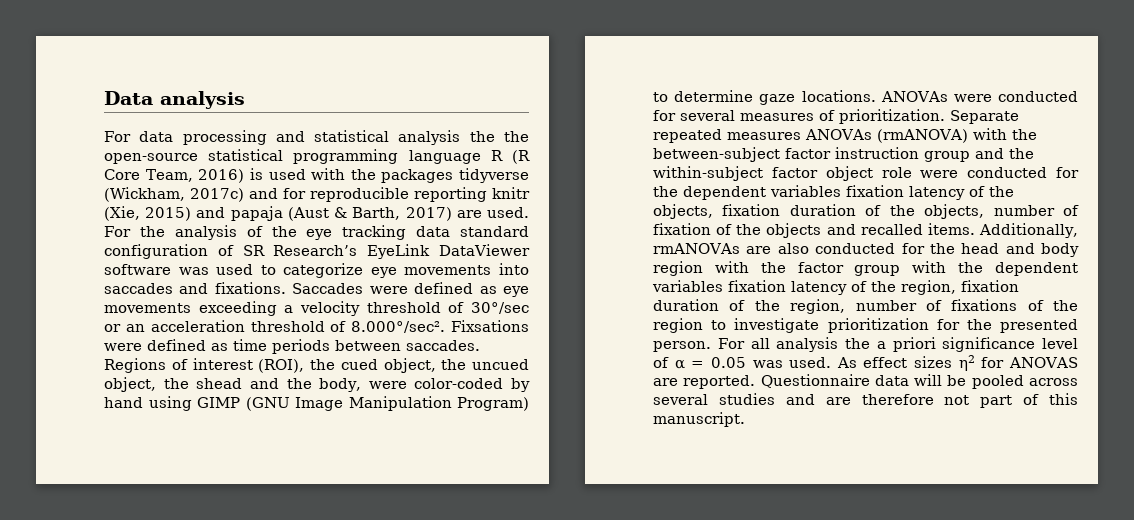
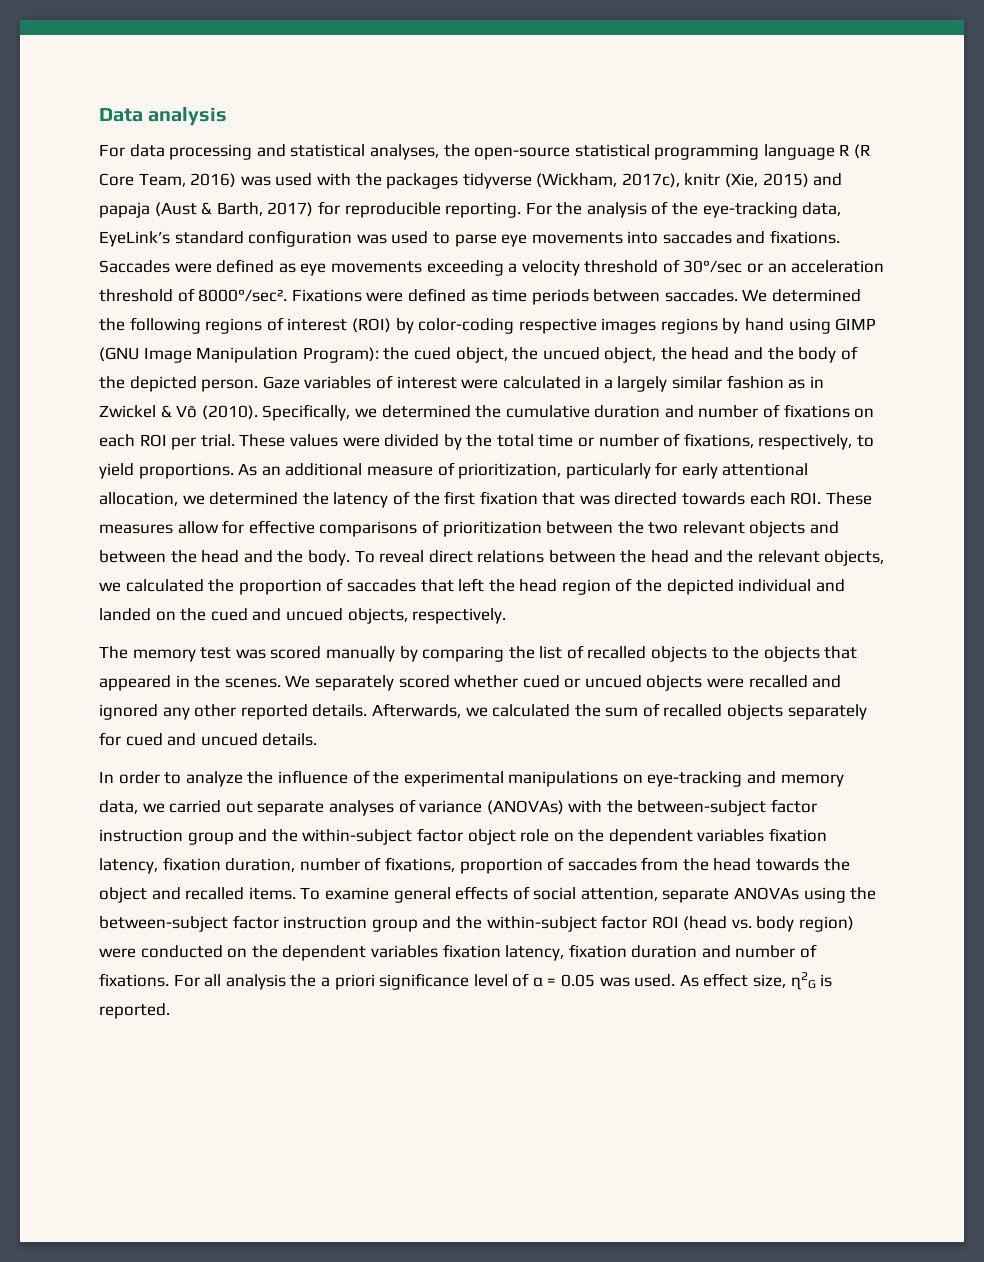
- For data processing and statistical analysis the the open-source statistical programming language R (R Core Team, 2016) is used with the packages tidyverse (Wickham, 2017c) and for reproducible reporting knitr (Xie, 2015) and papaja (Aust & Barth, 2017) are used.
+ For data processing and statistical analyses, the open-source statistical programming language R (R Core Team, 2016) was used with the packages tidyverse (Wickham, 2017c), knitr (Xie, 2015) and papaja (Aust & Barth, 2017) for reproducible reporting.
- For the analysis of the eye tracking data standard configuration of SR Research’s EyeLink DataViewer software was used to categorize eye movements into saccades and fixations.
+ For the analysis of the eye-tracking data, EyeLink’s standard configuration was used to parse eye movements into saccades and fixations.
- Saccades were defined as eye movements exceeding a velocity threshold of 30°/sec or an acceleration threshold of 8.000°/sec². Fixsations were defined as time periods between saccades.
+ Saccades were defined as eye movements exceeding a velocity threshold of 30°/sec or an acceleration threshold of 8000°/sec². Fixations were defined as time periods between saccades.
- Regions of interest (ROI), the cued object, the uncued object, the shead and the body, were color-coded by hand using GIMP (GNU Image Manipulation Program) to determine gaze locations. ANOVAs were conducted for several measures of prioritization. Separate repeated measures ANOVAs (rmANOVA) with the between-subject factor instruction group and the within-subject factor object role were conducted for the dependent variables fixation latency of the objects, fixation duration of the objects, number of fixation of the objects and recalled items. Additionally, rmANOVAs are also conducted for the head and body region with the factor group with the dependent variables fixation latency of the region, fixation duration of the region, number of fixations of the region to investigate prioritization for the presented person.
+ We determined the following regions of interest (ROI) by color-coding respective images regions by hand using GIMP (GNU Image Manipulation Program): the cued object, the uncued object, the head and the body of the depicted person. Gaze variables of interest were calculated in a largely similar fashion as in Zwickel & Võ (2010). Specifically, we determined the cumulative duration and number of fixations on each ROI per trial. These values were divided by the total time or number of fixations, respectively, to yield proportions. As an additional measure of prioritization, particularly for early attentional allocation, we determined the latency of the first fixation that was directed towards each ROI. These measures allow for effective comparisons of prioritization between the two relevant objects and between the head and the body. To reveal direct relations between the head and the relevant objects, we calculated the proportion of saccades that left the head region of the depicted individual and landed on the cued and uncued objects, respectively.
+ The memory test was scored manually by comparing the list of recalled objects to the objects that appeared in the scenes. We separately scored whether cued or uncued objects were recalled and ignored any other reported details. Afterwards, we calculated the sum of recalled objects separately for cued and uncued details.
+ In order to analyze the influence of the experimental manipulations on eye-tracking and memory data, we carried out separate analyses of variance (ANOVAs) with the between-subject factor instruction group and the within-subject factor object role on the dependent variables fixation latency, fixation duration, number of fixations, proportion of saccades from the head towards the object and recalled items. To examine general effects of social attention, separate ANOVAs using the between-subject factor instruction group and the within-subject factor ROI (head vs. body region) were conducted on the dependent variables fixation latency, fixation duration and number of fixations.
- As effect sizes η2 for ANOVAS are reported. Questionnaire data will be pooled across several studies and are therefore not part of this manuscript.
+ As effect size, η2G is reported.

